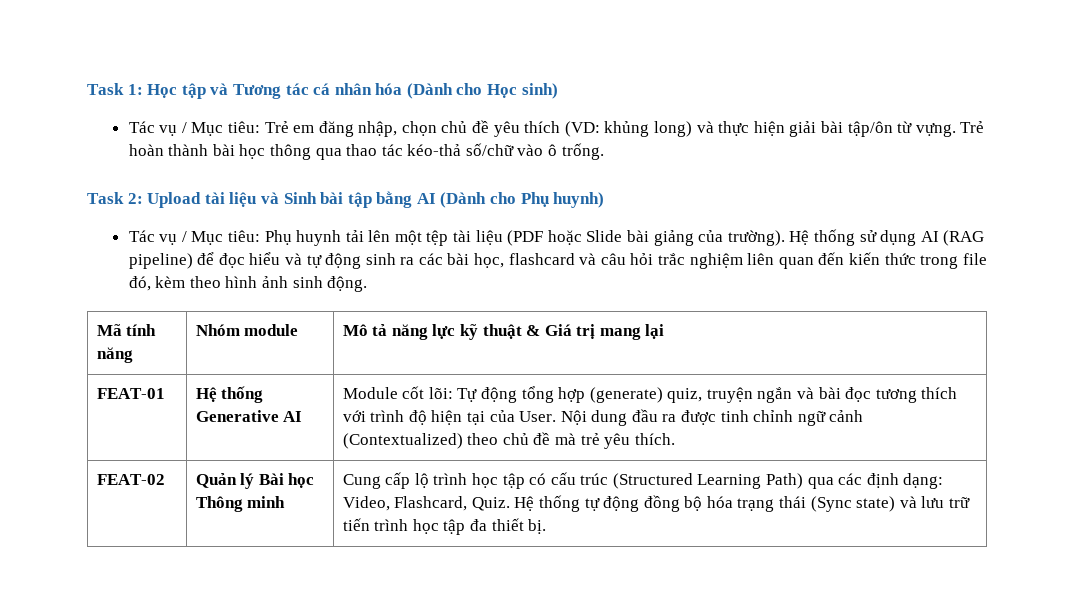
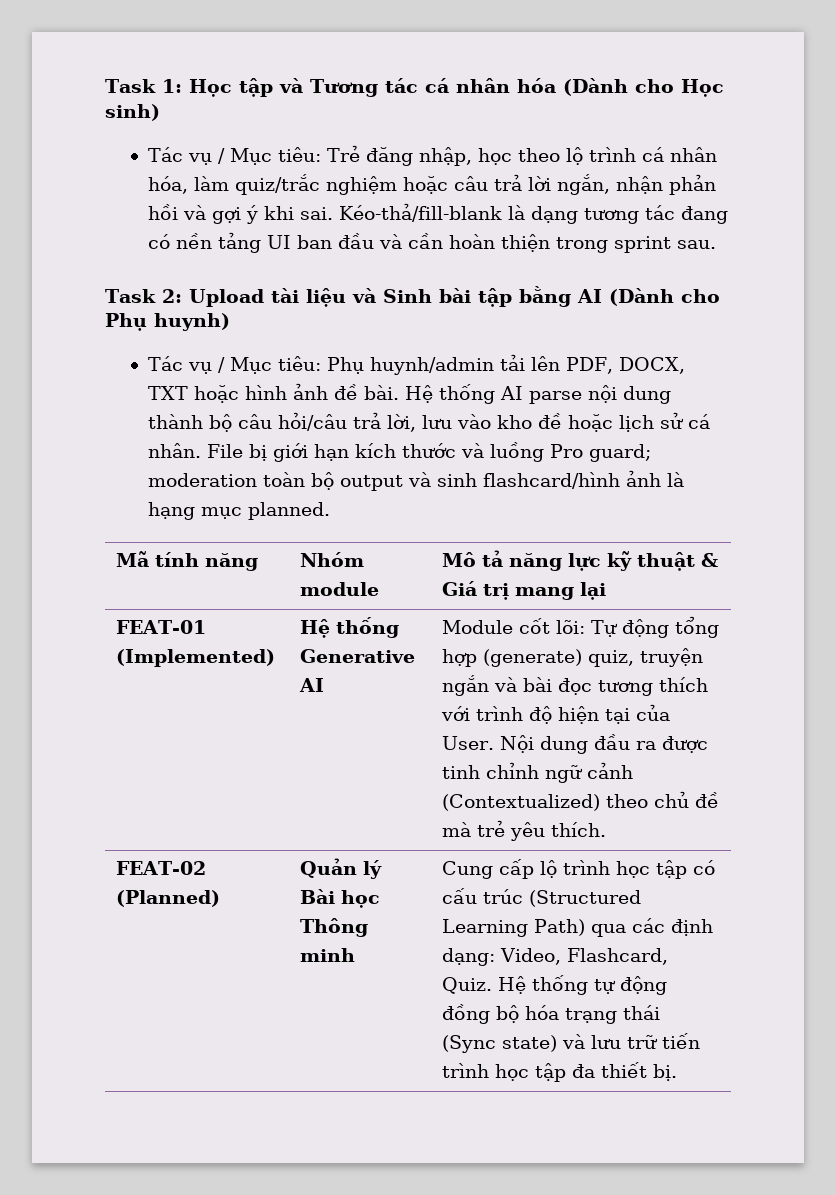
- Tác vụ / Mục tiêu: Trẻ em đăng nhập, chọn chủ đề yêu thích (VD: khủng long) và thực hiện giải bài tập/ôn từ vựng. Trẻ hoàn thành bài học thông qua thao tác kéo-thả số/chữ vào ô trống.
+ Tác vụ / Mục tiêu: Trẻ đăng nhập, học theo lộ trình cá nhân hóa, làm quiz/trắc nghiệm hoặc câu trả lời ngắn, nhận phản hồi và gợi ý khi sai. Kéo-thả/fill-blank là dạng tương tác đang có nền tảng UI ban đầu và cần hoàn thiện trong sprint sau.
- Tác vụ / Mục tiêu: Phụ huynh tải lên một tệp tài liệu (PDF hoặc Slide bài giảng của trường). Hệ thống sử dụng AI (RAG pipeline) để đọc hiểu và tự động sinh ra các bài học, flashcard và câu hỏi trắc nghiệm liên quan đến kiến thức trong file đó, kèm theo hình ảnh sinh động.
+ Tác vụ / Mục tiêu: Phụ huynh/admin tải lên PDF, DOCX, TXT hoặc hình ảnh đề bài. Hệ thống AI parse nội dung thành bộ câu hỏi/câu trả lời, lưu vào kho đề hoặc lịch sử cá nhân. File bị giới hạn kích thước và luồng Pro guard; moderation toàn bộ output và sinh flashcard/hình ảnh là hạng mục planned.
- FEAT-01
+ FEAT-01 (Implemented)
- FEAT-02
+ FEAT-02 (Planned)

